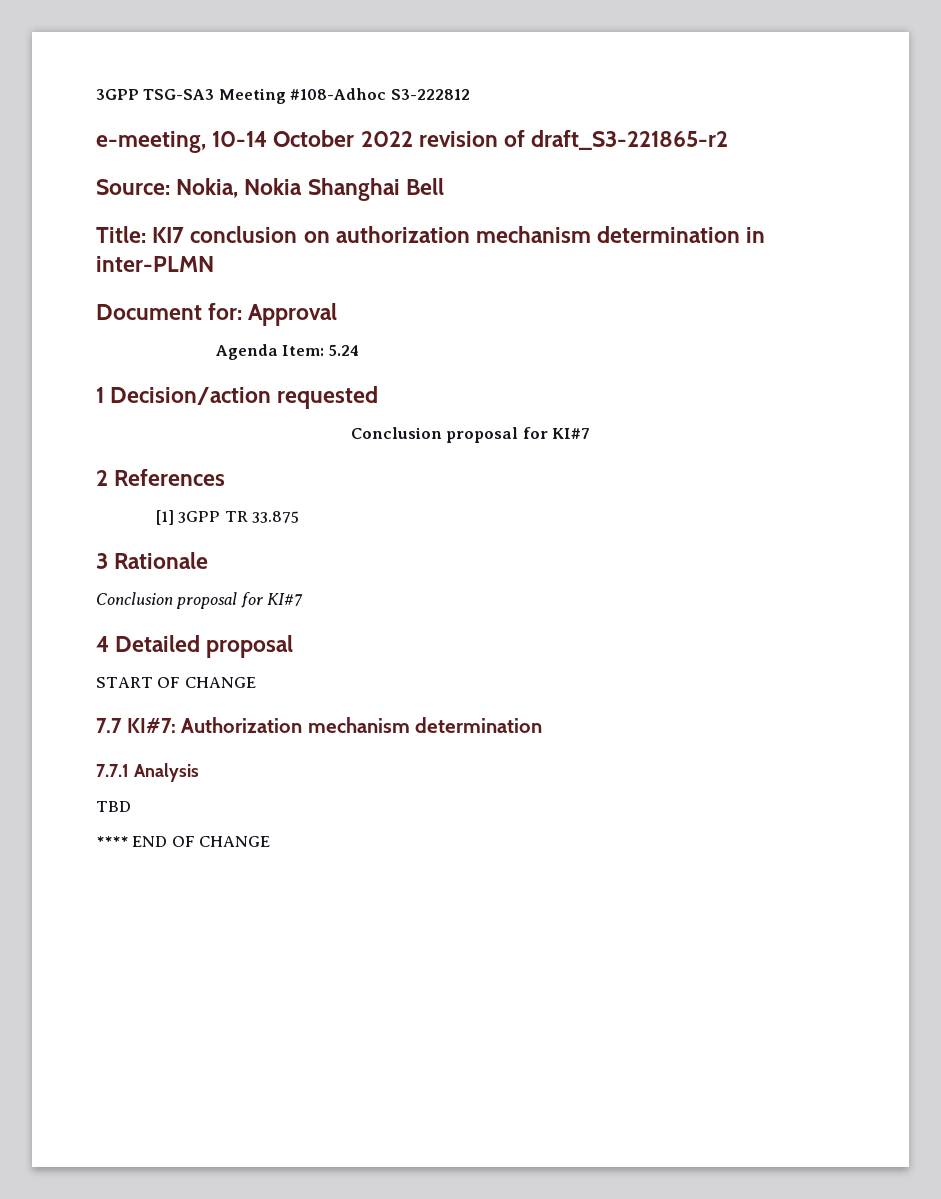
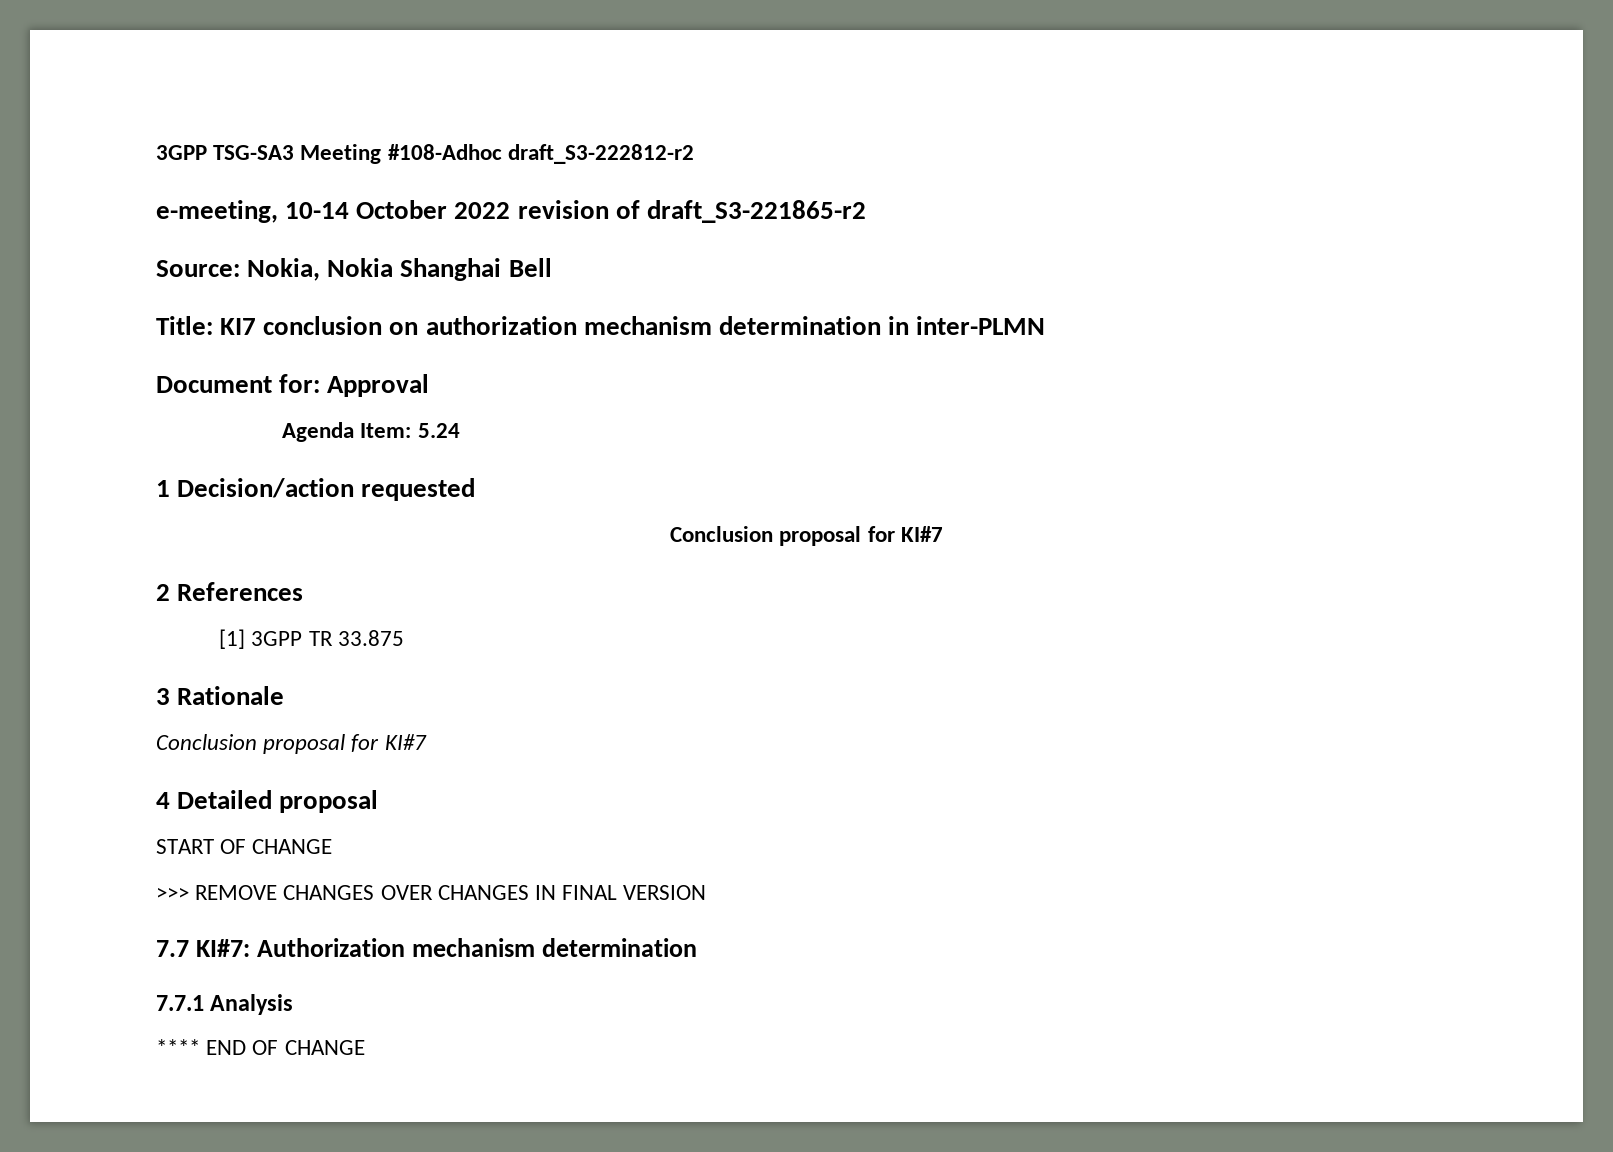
- 3GPP TSG-SA3 Meeting #108-Adhoc S3-222812
+ 3GPP TSG-SA3 Meeting #108-Adhoc draft_S3-222812-r2
+ >>> REMOVE CHANGES OVER CHANGES IN FINAL VERSION
- TBD

